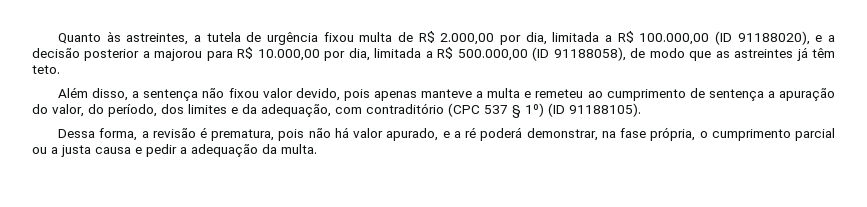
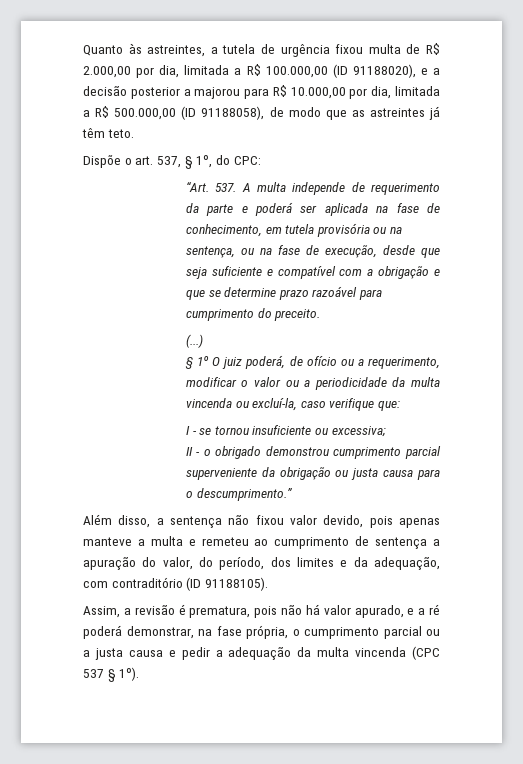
+ Dispõe o art. 537, § 1º, do CPC:
+ “Art. 537. A multa independe de requerimento da parte e poderá ser aplicada na fase de conhecimento, em tutela provisória ou na sentença, ou na fase de execução, desde que seja suficiente e compatível com a obrigação e que se determine prazo razoável para cumprimento do preceito.
+ (...)
+ § 1º O juiz poderá, de ofício ou a requerimento, modificar o valor ou a periodicidade da multa vincenda ou excluí-la, caso verifique que:
+ I - se tornou insuficiente ou excessiva;
+ II - o obrigado demonstrou cumprimento parcial superveniente da obrigação ou justa causa para o descumprimento.”
- Além disso, a sentença não fixou valor devido, pois apenas manteve a multa e remeteu ao cumprimento de sentença a apuração do valor, do período, dos limites e da adequação, com contraditório (CPC 537 § 1º) (ID 91188105).
+ Além disso, a sentença não fixou valor devido, pois apenas manteve a multa e remeteu ao cumprimento de sentença a apuração do valor, do período, dos limites e da adequação, com contraditório (ID 91188105).
- Dessa forma, a revisão é prematura, pois não há valor apurado, e a ré poderá demonstrar, na fase própria, o cumprimento parcial ou a justa causa e pedir a adequação da multa.
+ Assim, a revisão é prematura, pois não há valor apurado, e a ré poderá demonstrar, na fase própria, o cumprimento parcial ou a justa causa e pedir a adequação da multa vincenda (CPC 537 § 1º).

